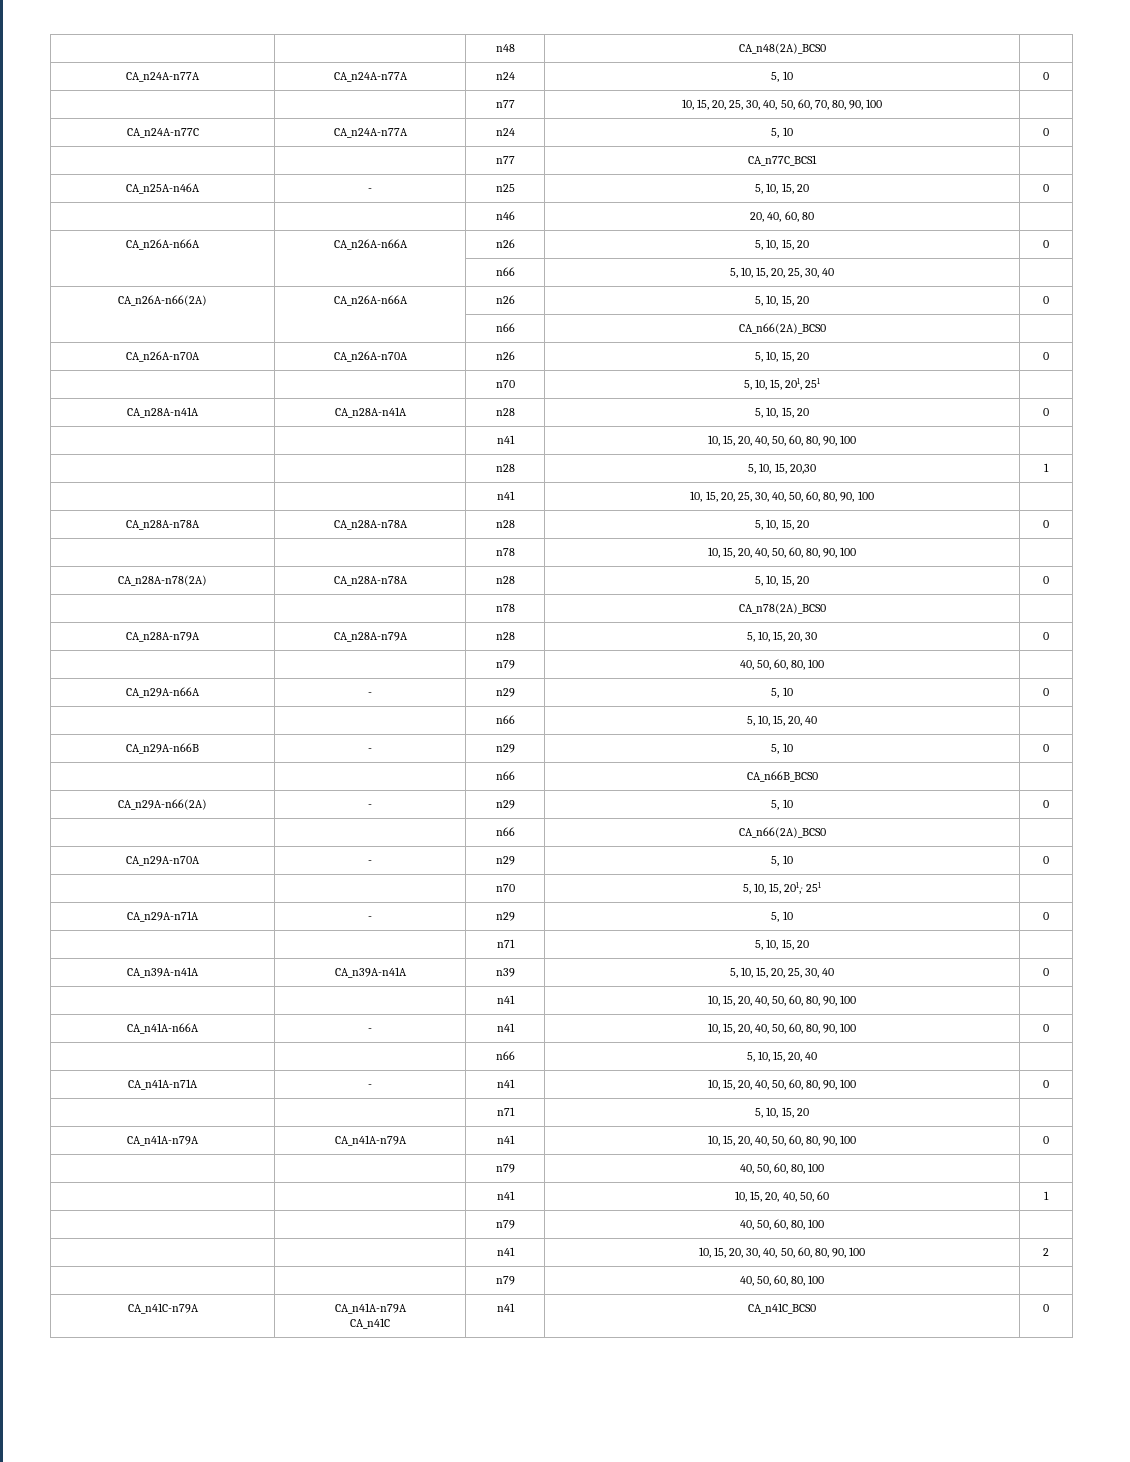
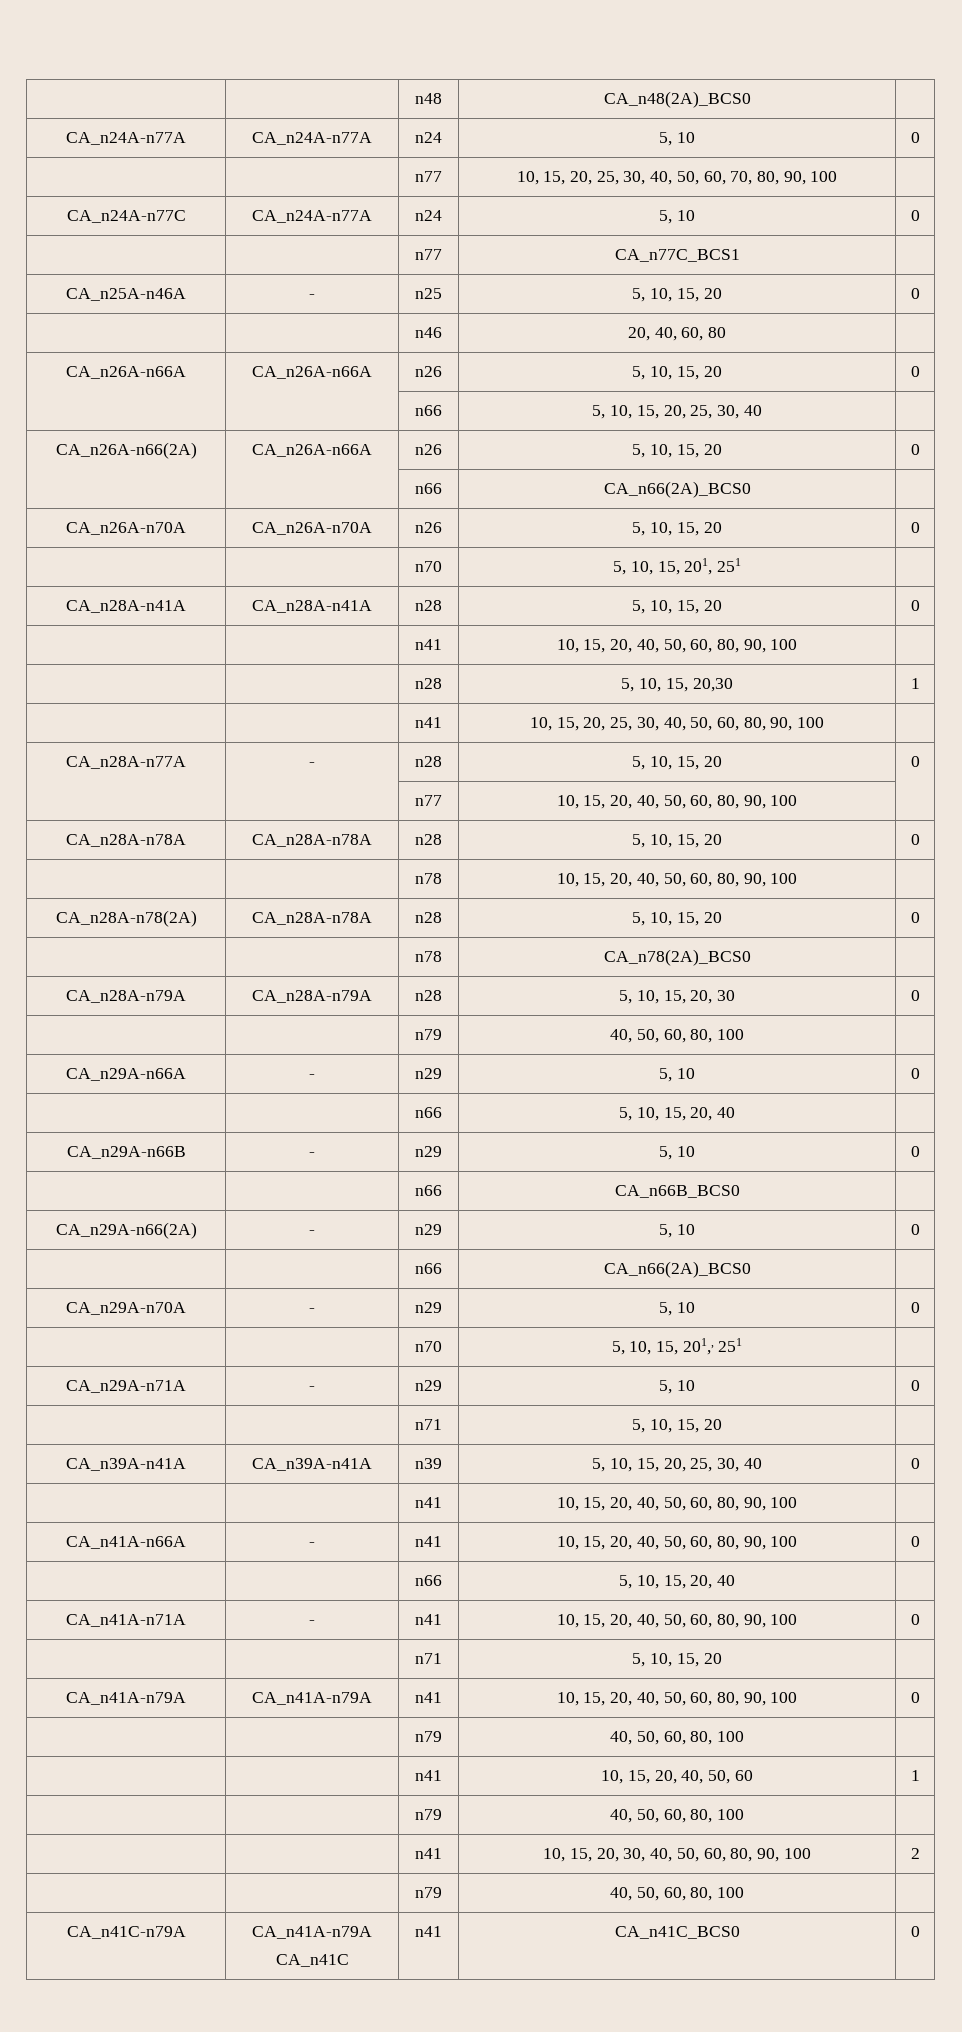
+ CA_n28A-n77A | - | n28 | 5, 10, 15, 20 | 0
+ | | n77 | 10, 15, 20, 40, 50, 60, 80, 90, 100 |

